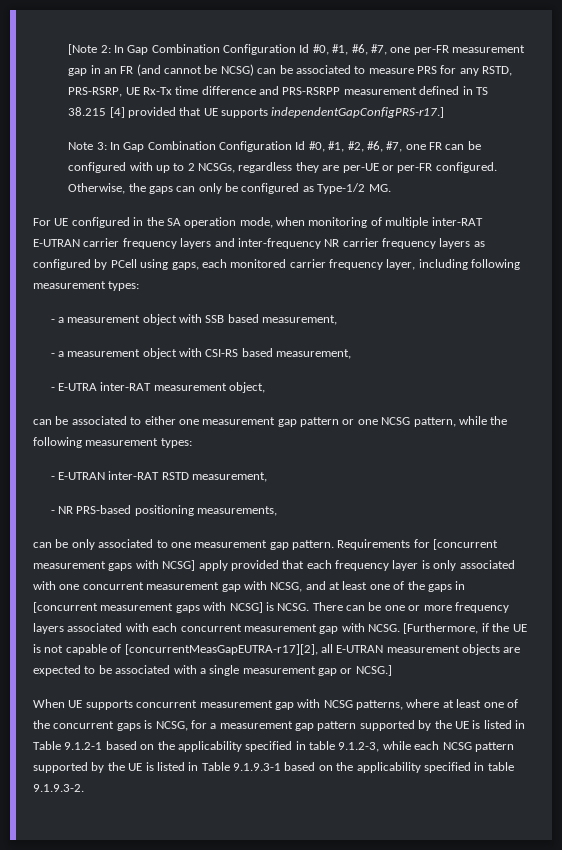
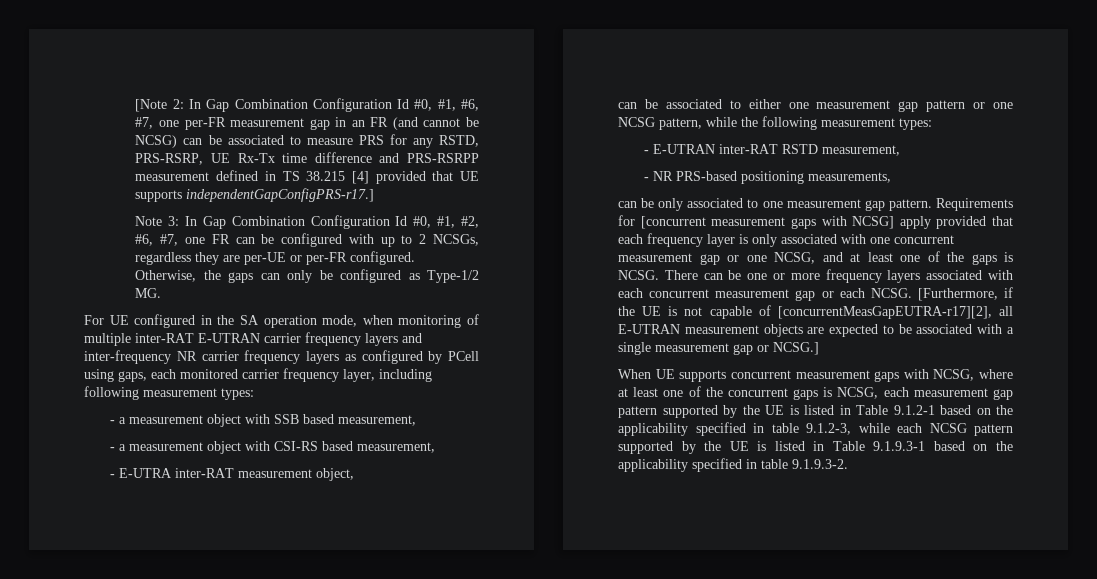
- Requirements for [concurrent measurement gaps with NCSG] apply provided that each frequency layer is only associated with one concurrent measurement gap with NCSG, and at least one of the gaps in [concurrent measurement gaps with NCSG] is NCSG.
+ Requirements for [concurrent measurement gaps with NCSG] apply provided that each frequency layer is only associated with one concurrent measurement gap or one NCSG, and at least one of the gaps is NCSG.
- There can be one or more frequency layers associated with each concurrent measurement gap with NCSG.
+ There can be one or more frequency layers associated with each concurrent measurement gap or each NCSG.
- When UE supports concurrent measurement gap with NCSG patterns, where at least one of the concurrent gaps is NCSG, for a measurement gap pattern supported by the UE is listed in Table 9.1.2-1 based on the applicability specified in table 9.1.2-3, while each NCSG pattern supported by the UE is listed in Table 9.1.9.3-1 based on the applicability specified in table 9.1.9.3-2.
+ When UE supports concurrent measurement gaps with NCSG, where at least one of the concurrent gaps is NCSG, each measurement gap pattern supported by the UE is listed in Table 9.1.2-1 based on the applicability specified in table 9.1.2-3, while each NCSG pattern supported by the UE is listed in Table 9.1.9.3-1 based on the applicability specified in table 9.1.9.3-2.

